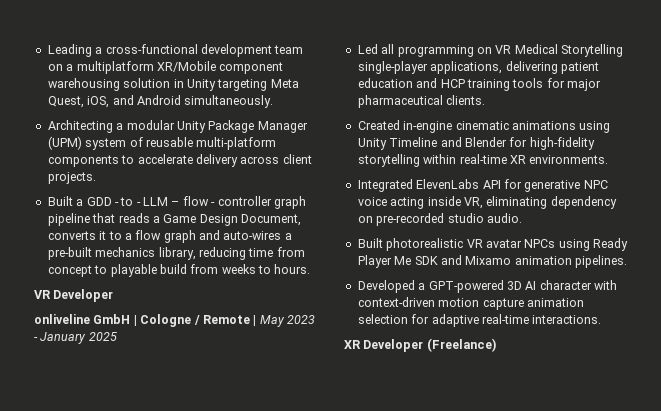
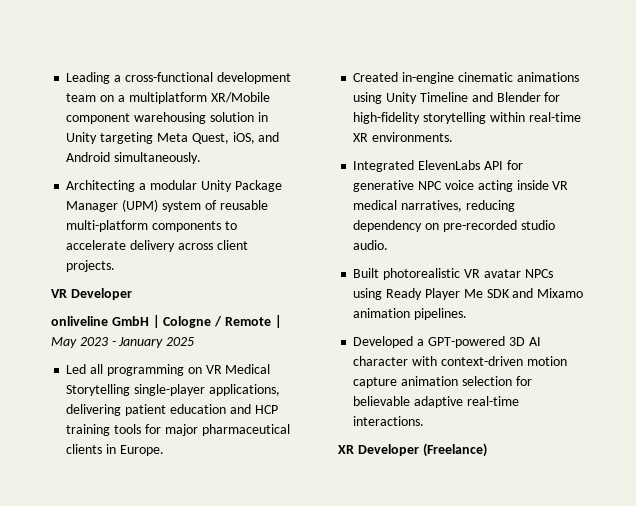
- Built a GDD - to - LLM – flow - controller graph pipeline that reads a Game Design Document, converts it to a flow graph and auto-wires a pre-built mechanics library, reducing time from concept to playable build from weeks to hours.
- Led all programming on VR Medical Storytelling single-player applications, delivering patient education and HCP training tools for major pharmaceutical clients.
+ Led all programming on VR Medical Storytelling single-player applications, delivering patient education and HCP training tools for major pharmaceutical clients in Europe.
- Integrated ElevenLabs API for generative NPC voice acting inside VR, eliminating dependency on pre-recorded studio audio.
+ Integrated ElevenLabs API for generative NPC voice acting inside VR medical narratives, reducing dependency on pre-recorded studio audio.
- Developed a GPT-powered 3D AI character with context-driven motion capture animation selection for adaptive real-time interactions.
+ Developed a GPT-powered 3D AI character with context-driven motion capture animation selection for believable adaptive real-time interactions.

